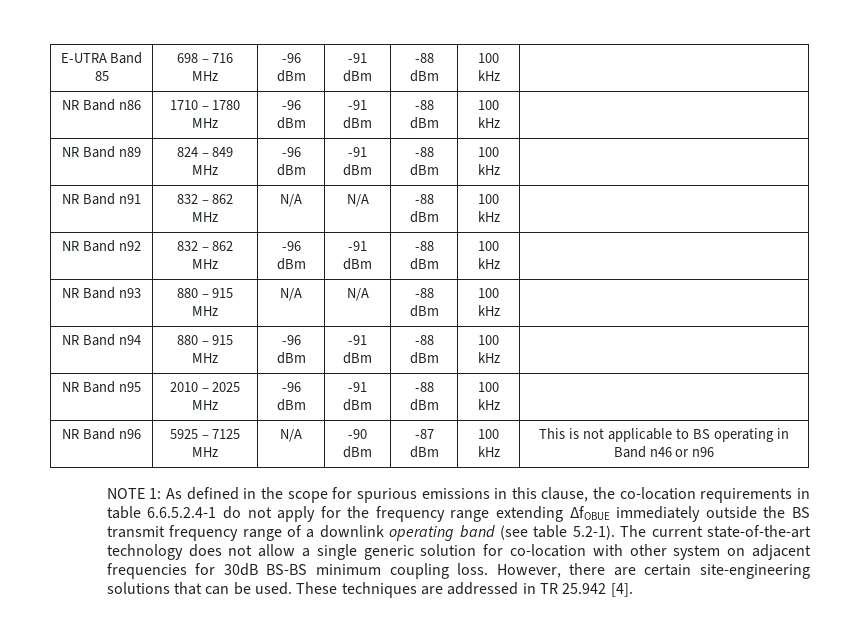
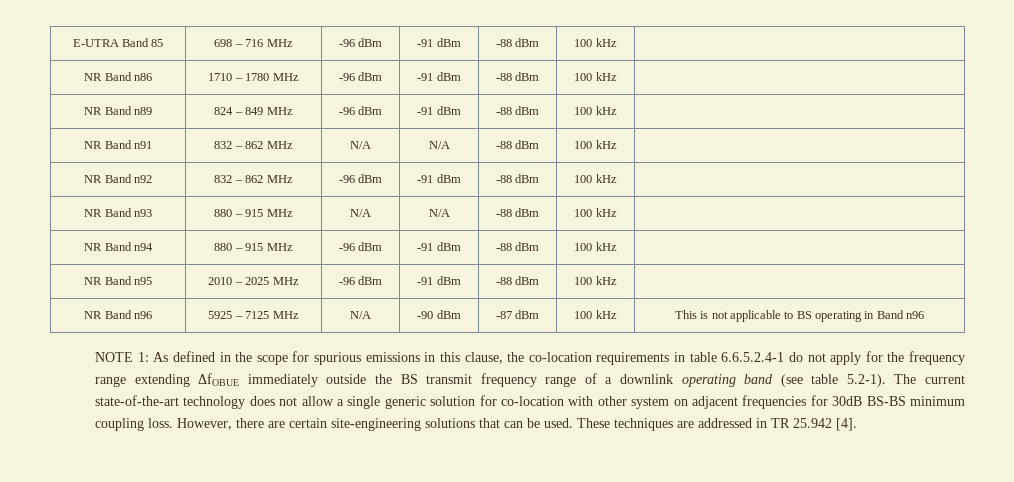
- NR Band n96 | 5925 – 7125 MHz | N/A | -90 dBm | -87 dBm | 100 kHz | This is not applicable to BS operating in Band n46 or n96
+ NR Band n96 | 5925 – 7125 MHz | N/A | -90 dBm | -87 dBm | 100 kHz | This is not applicable to BS operating in Band n96

